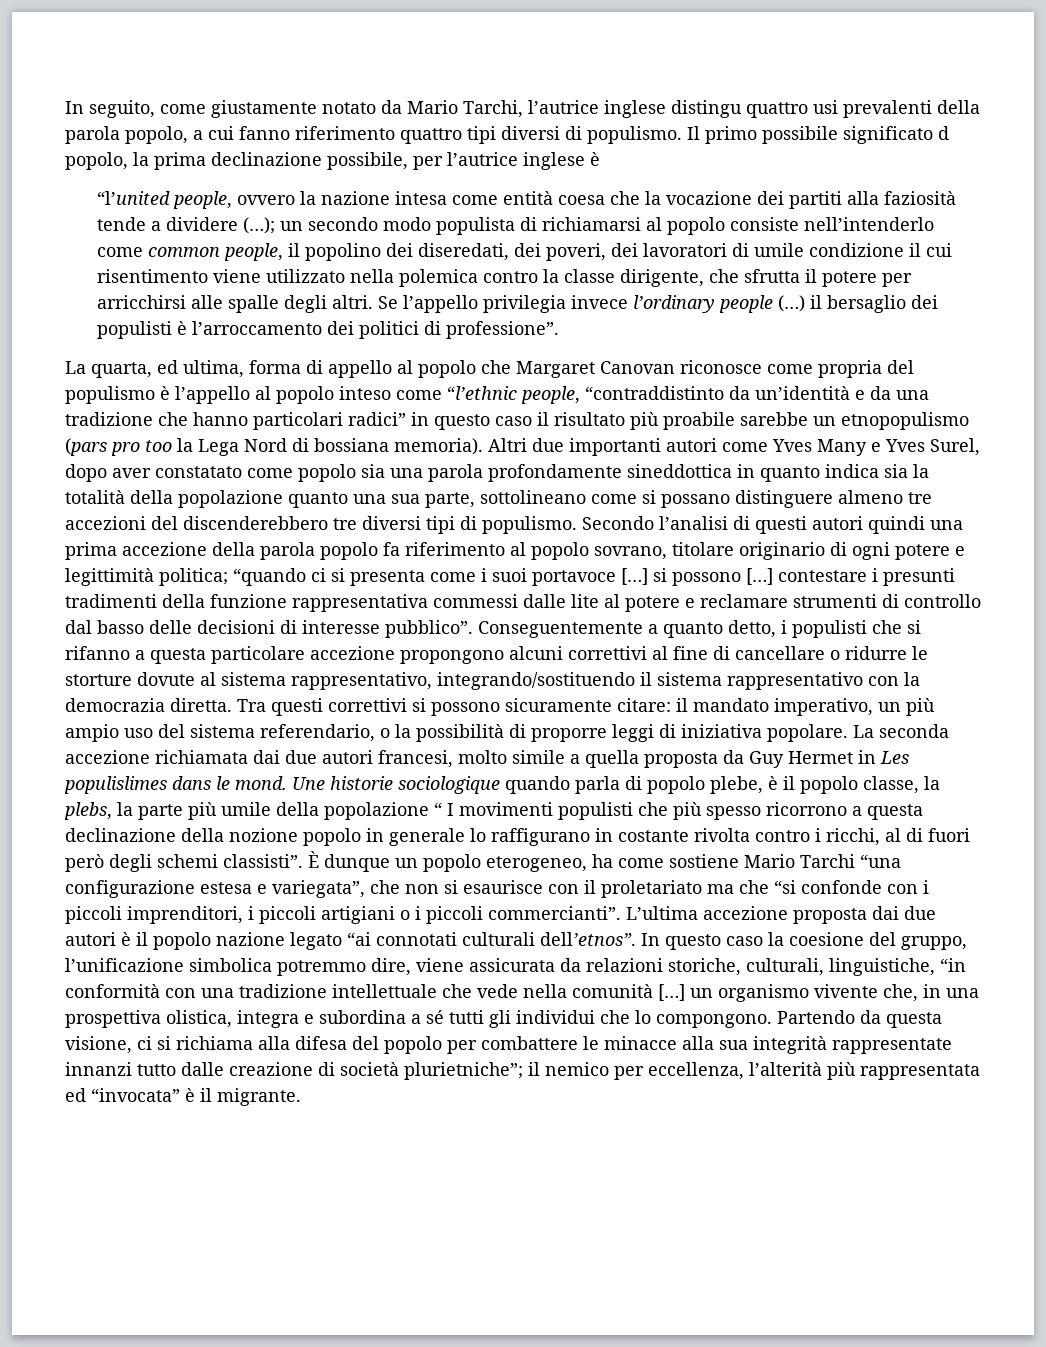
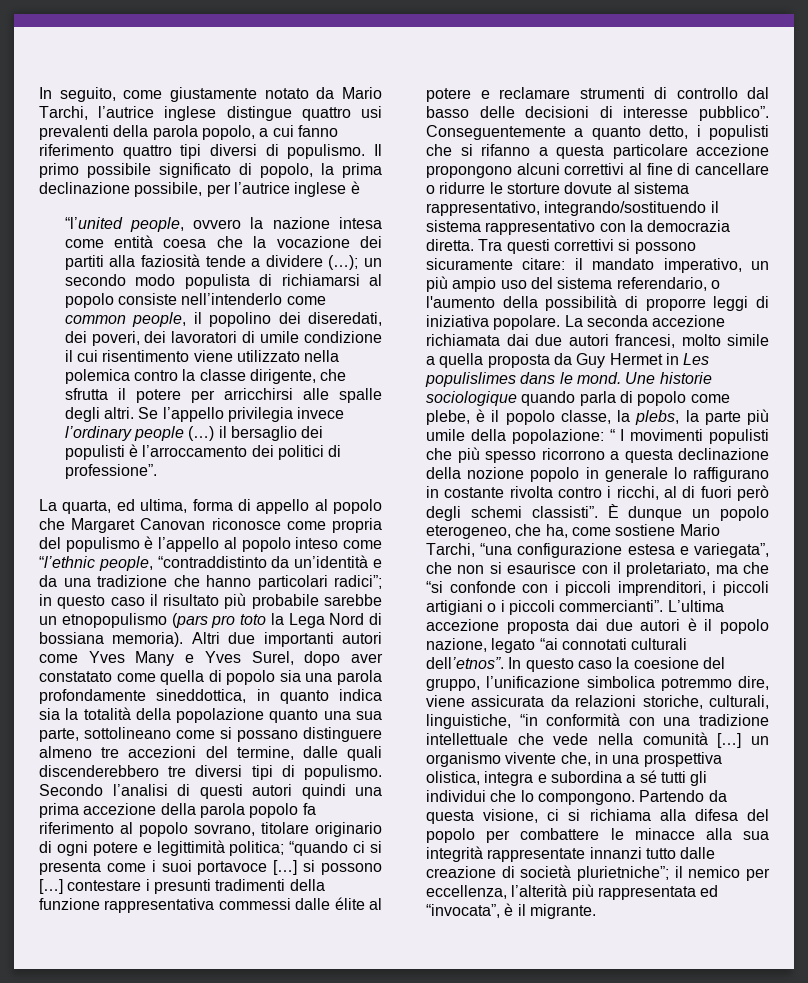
- In seguito, come giustamente notato da Mario Tarchi, l’autrice inglese distingu quattro usi prevalenti della parola popolo, a cui fanno riferimento quattro tipi diversi di populismo.
+ In seguito, come giustamente notato da Mario Tarchi, l’autrice inglese distingue quattro usi prevalenti della parola popolo, a cui fanno riferimento quattro tipi diversi di populismo.
- Il primo possibile significato d popolo, la prima declinazione possibile, per l’autrice inglese è
+ Il primo possibile significato di popolo, la prima declinazione possibile, per l’autrice inglese è
- La quarta, ed ultima, forma di appello al popolo che Margaret Canovan riconosce come propria del populismo è l’appello al popolo inteso come “l’ethnic people, “contraddistinto da un’identità e da una tradizione che hanno particolari radici” in questo caso il risultato più proabile sarebbe un etnopopulismo (pars pro too la Lega Nord di bossiana memoria).
+ La quarta, ed ultima, forma di appello al popolo che Margaret Canovan riconosce come propria del populismo è l’appello al popolo inteso come “l’ethnic people, “contraddistinto da un’identità e da una tradizione che hanno particolari radici”; in questo caso il risultato più probabile sarebbe un etnopopulismo (pars pro toto la Lega Nord di bossiana memoria).
- Altri due importanti autori come Yves Many e Yves Surel, dopo aver constatato come popolo sia una parola profondamente sineddottica in quanto indica sia la totalità della popolazione quanto una sua parte, sottolineano come si possano distinguere almeno tre accezioni del discenderebbero tre diversi tipi di populismo.
+ Altri due importanti autori come Yves Many e Yves Surel, dopo aver constatato come quella di popolo sia una parola profondamente sineddottica, in quanto indica sia la totalità della popolazione quanto una sua parte, sottolineano come si possano distinguere almeno tre accezioni del termine, dalle quali discenderebbero tre diversi tipi di populismo.
- Secondo l’analisi di questi autori quindi una prima accezione della parola popolo fa riferimento al popolo sovrano, titolare originario di ogni potere e legittimità politica; “quando ci si presenta come i suoi portavoce […] si possono […] contestare i presunti tradimenti della funzione rappresentativa commessi dalle lite al potere e reclamare strumenti di controllo dal basso delle decisioni di interesse pubblico”.
+ Secondo l’analisi di questi autori quindi una prima accezione della parola popolo fa riferimento al popolo sovrano, titolare originario di ogni potere e legittimità politica; “quando ci si presenta come i suoi portavoce […] si possono […] contestare i presunti tradimenti della funzione rappresentativa commessi dalle élite al potere e reclamare strumenti di controllo dal basso delle decisioni di interesse pubblico”.
- Tra questi correttivi si possono sicuramente citare: il mandato imperativo, un più ampio uso del sistema referendario, o la possibilità di proporre leggi di iniziativa popolare.
+ Tra questi correttivi si possono sicuramente citare: il mandato imperativo, un più ampio uso del sistema referendario, o l'aumento della possibilità di proporre leggi di iniziativa popolare.
- Une historie sociologique quando parla di popolo plebe, è il popolo classe, la plebs, la parte più umile della popolazione “ I movimenti populisti che più spesso ricorrono a questa declinazione della nozione popolo in generale lo raffigurano in costante rivolta contro i ricchi, al di fuori però degli schemi classisti”.
+ Une historie sociologique quando parla di popolo come plebe, è il popolo classe, la plebs, la parte più umile della popolazione: “ I movimenti populisti che più spesso ricorrono a questa declinazione della nozione popolo in generale lo raffigurano in costante rivolta contro i ricchi, al di fuori però degli schemi classisti”.
- È dunque un popolo eterogeneo, ha come sostiene Mario Tarchi “una configurazione estesa e variegata”, che non si esaurisce con il proletariato ma che “si confonde con i piccoli imprenditori, i piccoli artigiani o i piccoli commercianti”.
+ È dunque un popolo eterogeneo, che ha, come sostiene Mario Tarchi, “una configurazione estesa e variegata”, che non si esaurisce con il proletariato, ma che “si confonde con i piccoli imprenditori, i piccoli artigiani o i piccoli commercianti”.
- L’ultima accezione proposta dai due autori è il popolo nazione legato “ai connotati culturali dell’etnos”.
+ L’ultima accezione proposta dai due autori è il popolo nazione, legato “ai connotati culturali dell’etnos”.
- Partendo da questa visione, ci si richiama alla difesa del popolo per combattere le minacce alla sua integrità rappresentate innanzi tutto dalle creazione di società plurietniche”; il nemico per eccellenza, l’alterità più rappresentata ed “invocata” è il migrante.
+ Partendo da questa visione, ci si richiama alla difesa del popolo per combattere le minacce alla sua integrità rappresentate innanzi tutto dalle creazione di società plurietniche”; il nemico per eccellenza, l’alterità più rappresentata ed “invocata”, è il migrante.

